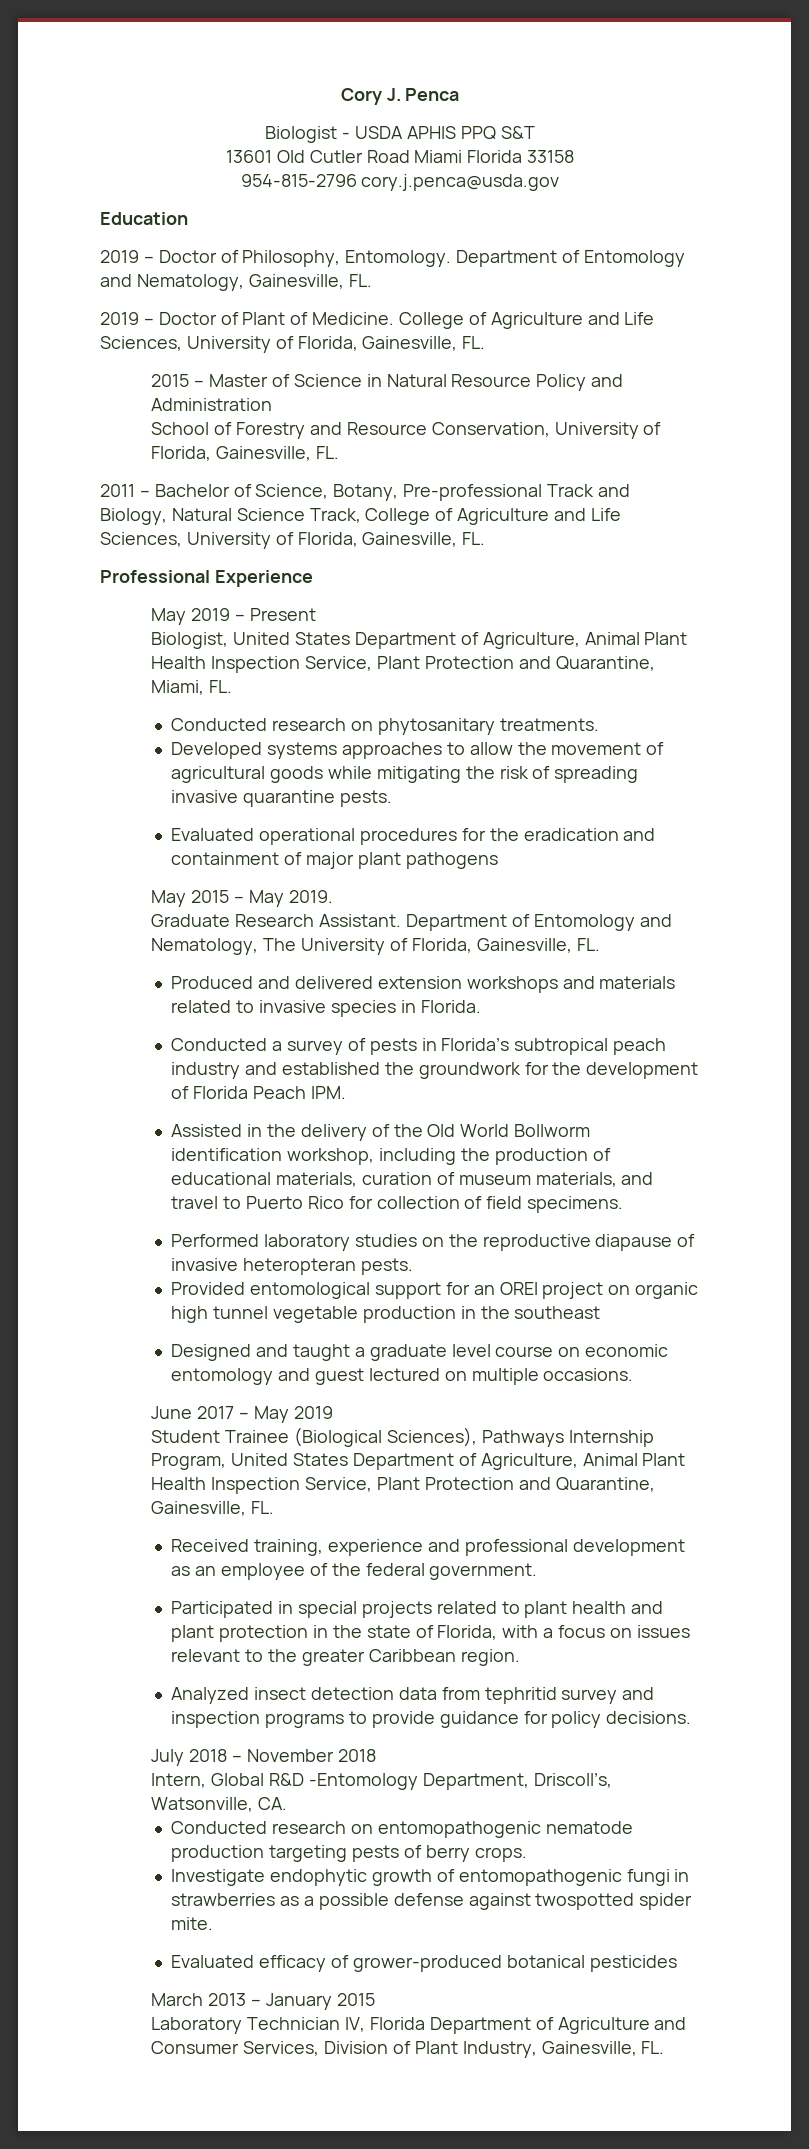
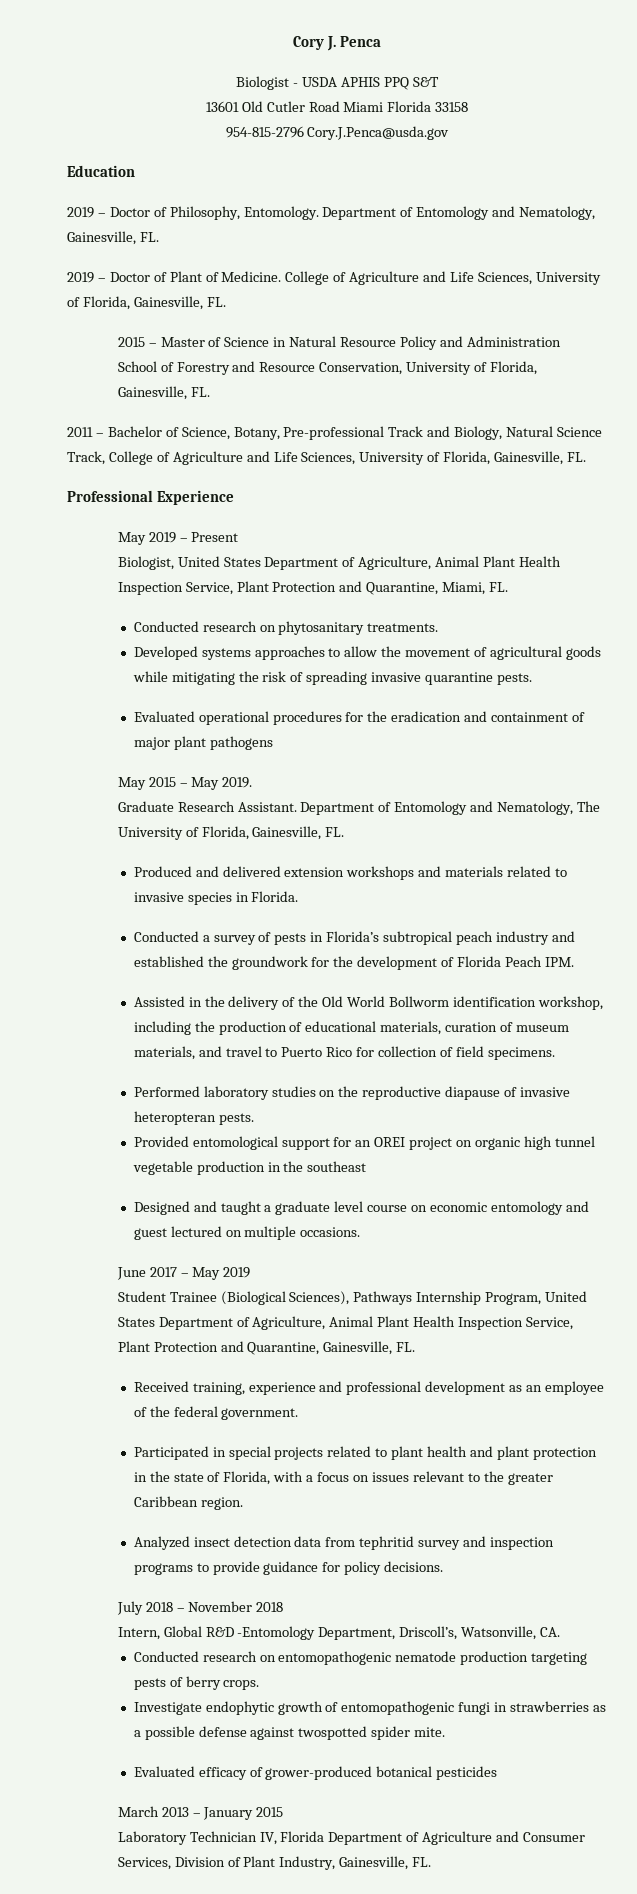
- 954-815-2796 cory.j.penca@usda.gov
+ 954-815-2796 Cory.J.Penca@usda.gov

